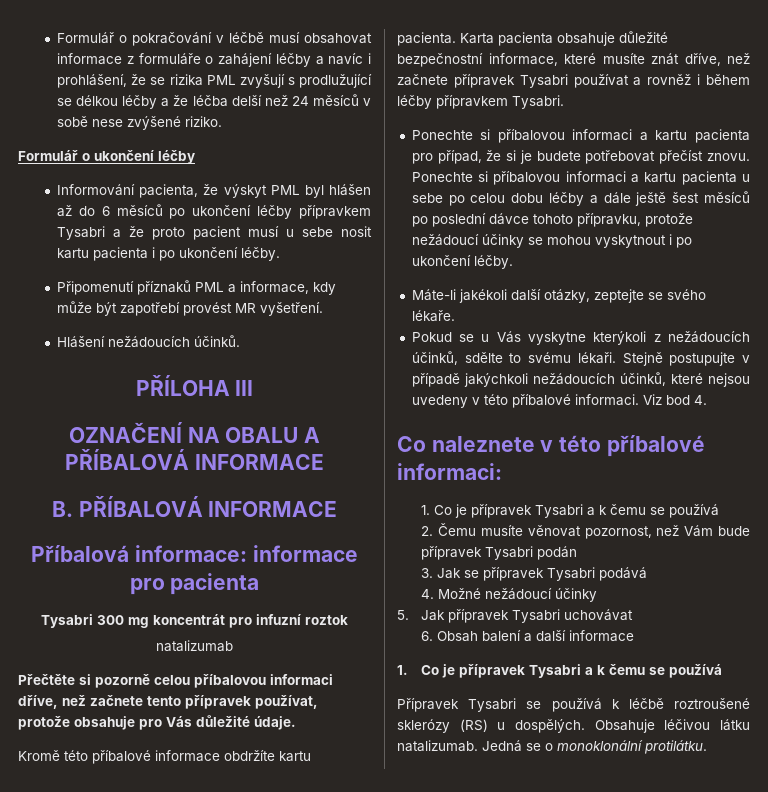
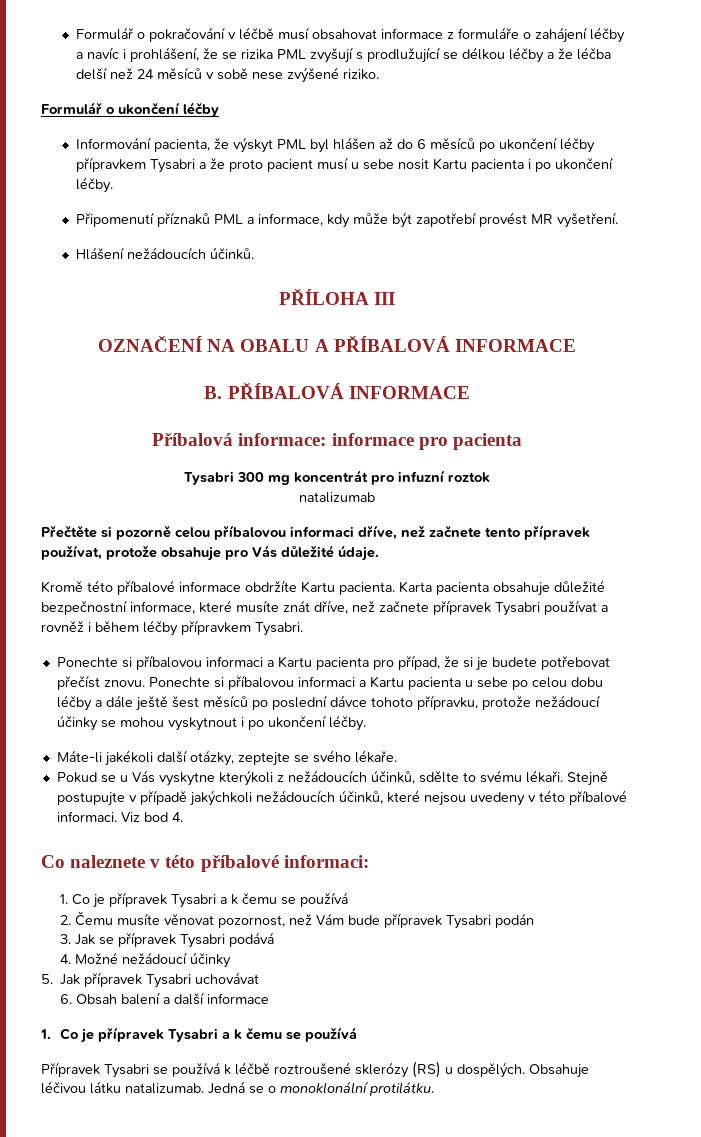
- Informování pacienta, že výskyt PML byl hlášen až do 6 měsíců po ukončení léčby přípravkem Tysabri a že proto pacient musí u sebe nosit kartu pacienta i po ukončení léčby.
+ Informování pacienta, že výskyt PML byl hlášen až do 6 měsíců po ukončení léčby přípravkem Tysabri a že proto pacient musí u sebe nosit Kartu pacienta i po ukončení léčby.
- Kromě této příbalové informace obdržíte kartu pacienta.
+ Kromě této příbalové informace obdržíte Kartu pacienta.
- Ponechte si příbalovou informaci a kartu pacienta pro případ, že si je budete potřebovat přečíst znovu.
+ Ponechte si příbalovou informaci a Kartu pacienta pro případ, že si je budete potřebovat přečíst znovu.
- Ponechte si příbalovou informaci a kartu pacienta u sebe po celou dobu léčby a dále ještě šest měsíců po poslední dávce tohoto přípravku, protože nežádoucí účinky se mohou vyskytnout i po ukončení léčby.
+ Ponechte si příbalovou informaci a Kartu pacienta u sebe po celou dobu léčby a dále ještě šest měsíců po poslední dávce tohoto přípravku, protože nežádoucí účinky se mohou vyskytnout i po ukončení léčby.

